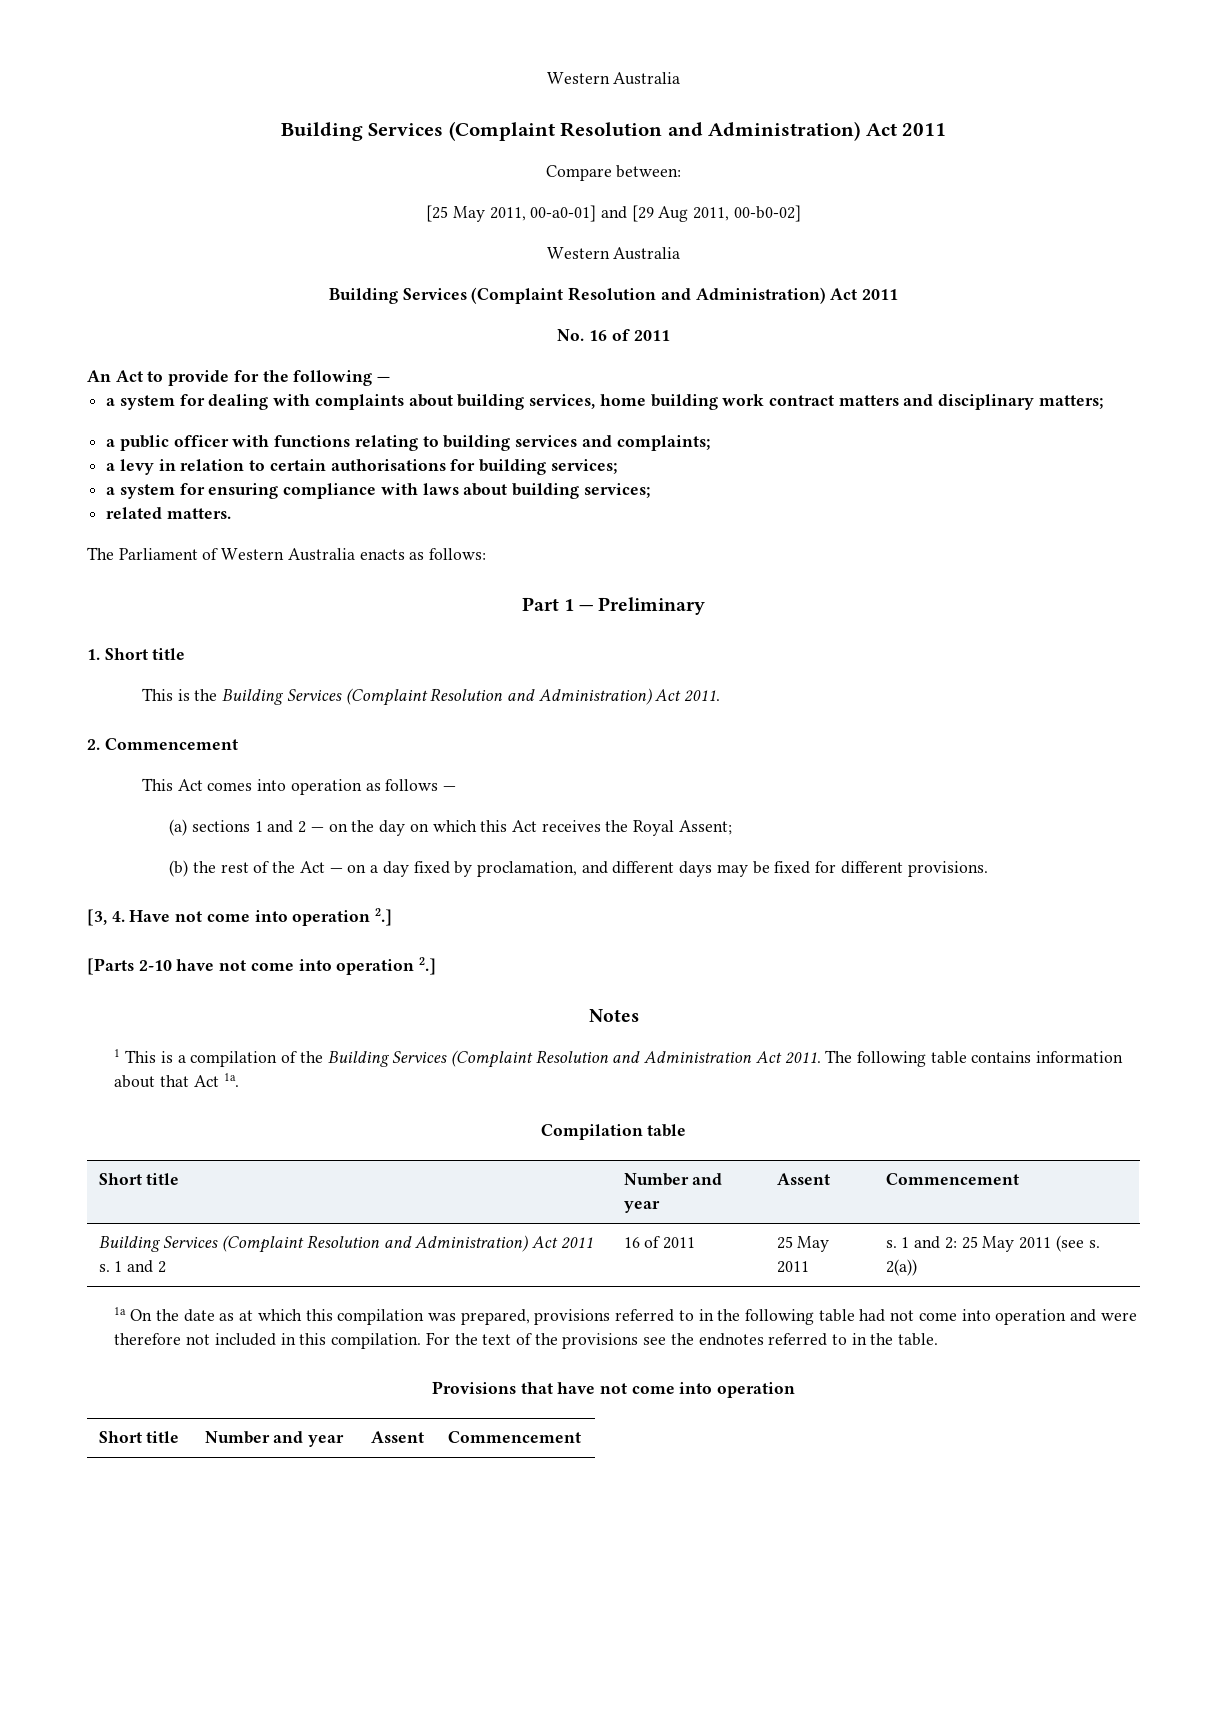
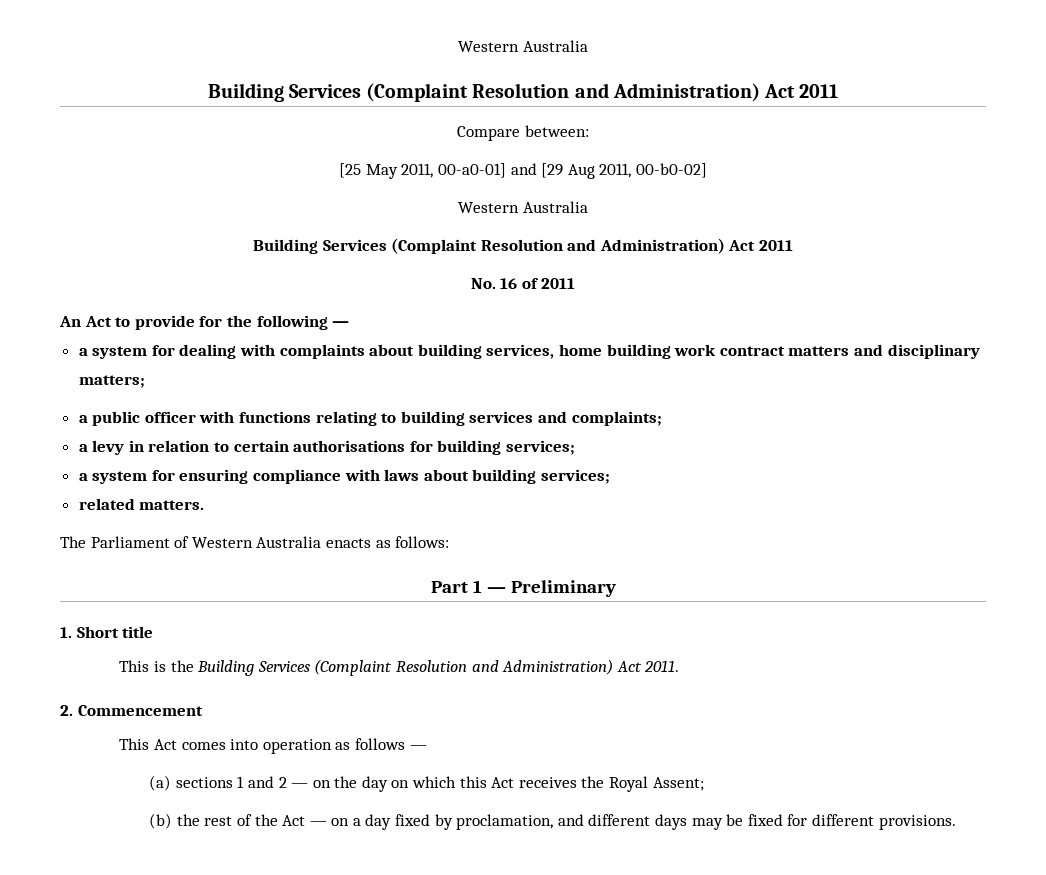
- [3, 4. Have not come into operation 2.]
- [Parts 2-10 have not come into operation 2.]
- Notes
- 1 This is a compilation of the Building Services (Complaint Resolution and Administration Act 2011. The following table contains information about that Act 1a.
- Compilation table
- Short title | Number and year | Assent | Commencement
- Building Services (Complaint Resolution and Administration) Act 2011 s. 1 and 2 | 16 of 2011 | 25 May 2011 | s. 1 and 2: 25 May 2011 (see s. 2(a))
- 1a On the date as at which this compilation was prepared, provisions referred to in the following table had not come into operation and were therefore not included in this compilation. For the text of the provisions see the endnotes referred to in the table.
- Provisions that have not come into operation
- Short title | Number and year | Assent | Commencement

